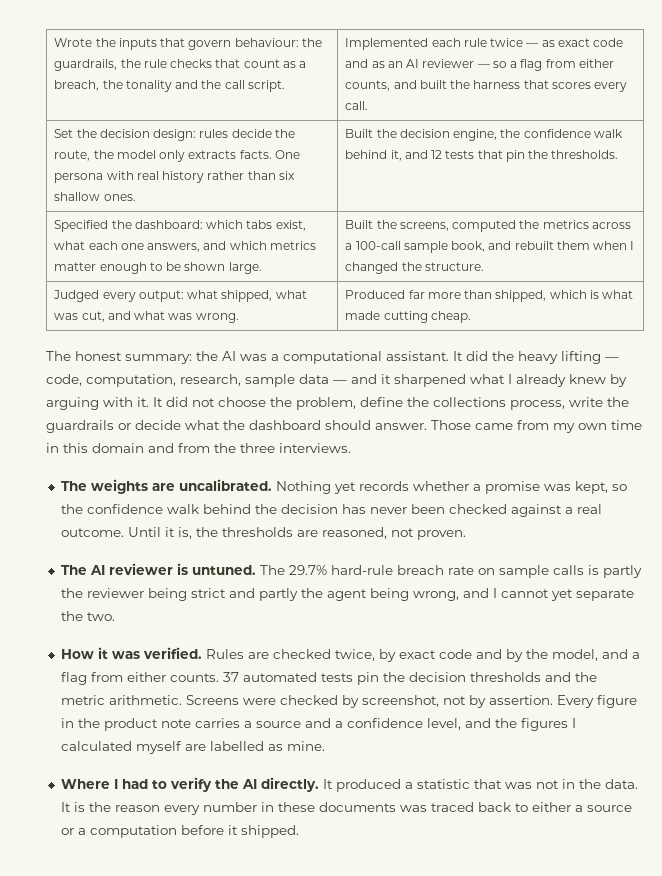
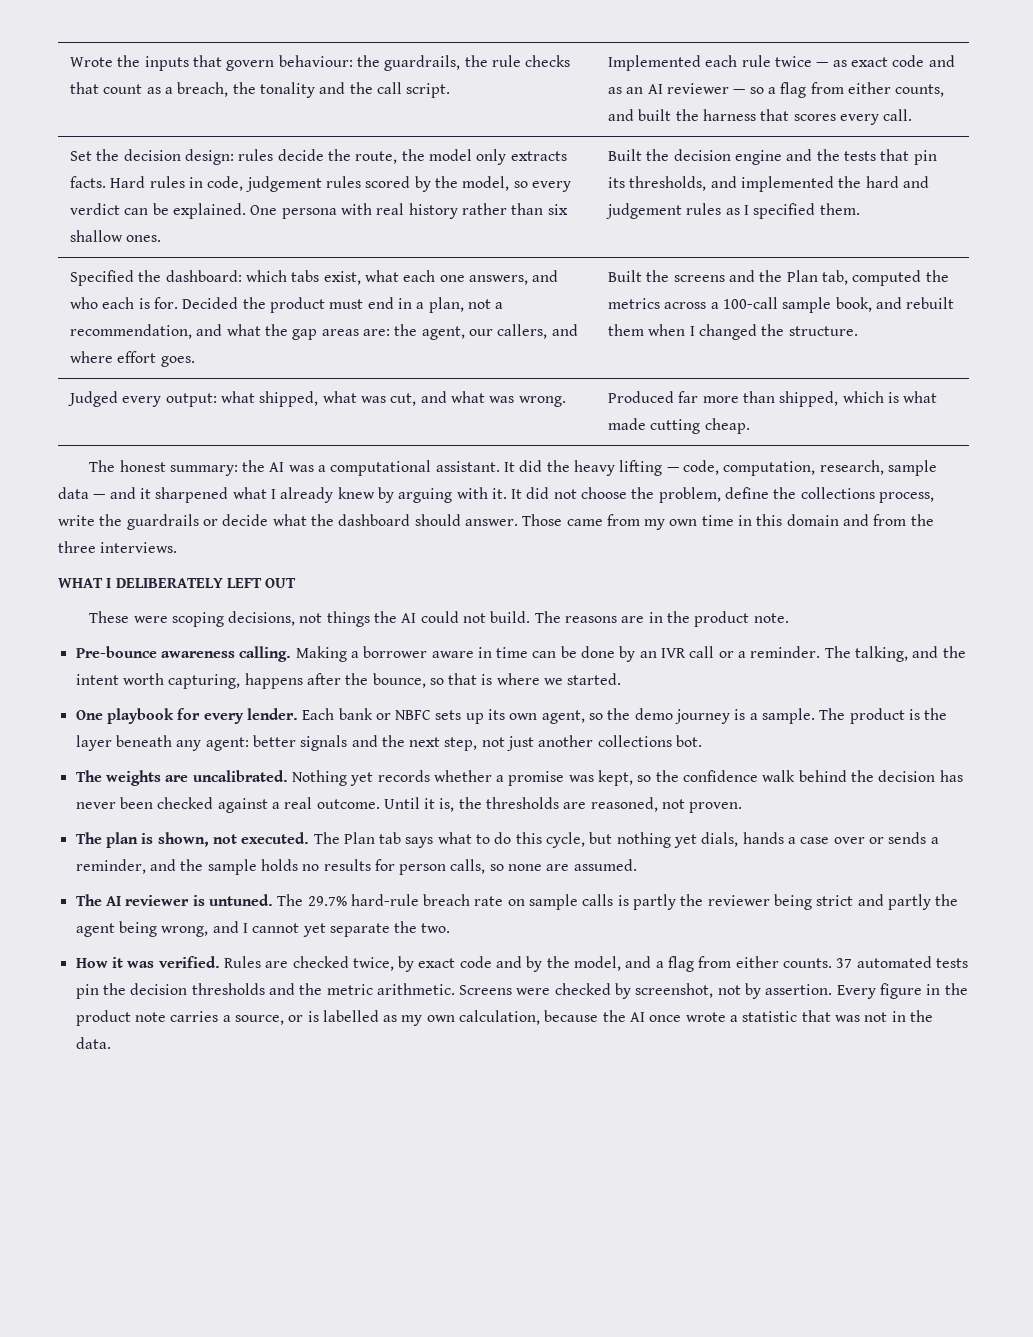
+ Hard rules in code, judgement rules scored by the model, so every verdict can be explained.
- Built the decision engine, the confidence walk behind it, and 12 tests that pin the thresholds.
+ Built the decision engine and the tests that pin its thresholds, and implemented the hard and judgement rules as I specified them.
- Specified the dashboard: which tabs exist, what each one answers, and which metrics matter enough to be shown large. | Built the screens, computed the metrics across a 100-call sample book, and rebuilt them when I changed the structure.
+ Specified the dashboard: which tabs exist, what each one answers, and who each is for. Decided the product must end in a plan, not a recommendation, and what the gap areas are: the agent, our callers, and where effort goes. | Built the screens and the Plan tab, computed the metrics across a 100-call sample book, and rebuilt them when I changed the structure.
+ WHAT I DELIBERATELY LEFT OUT
+ These were scoping decisions, not things the AI could not build. The reasons are in the product note.
+ Pre-bounce awareness calling. Making a borrower aware in time can be done by an IVR call or a reminder. The talking, and the intent worth capturing, happens after the bounce, so that is where we started.
+ One playbook for every lender. Each bank or NBFC sets up its own agent, so the demo journey is a sample. The product is the layer beneath any agent: better signals and the next step, not just another collections bot.
+ The plan is shown, not executed. The Plan tab says what to do this cycle, but nothing yet dials, hands a case over or sends a reminder, and the sample holds no results for person calls, so none are assumed.
- Every figure in the product note carries a source and a confidence level, and the figures I calculated myself are labelled as mine.
- Where I had to verify the AI directly. It produced a statistic that was not in the data. It is the reason every number in these documents was traced back to either a source or a computation before it shipped.
+ Every figure in the product note carries a source, or is labelled as my own calculation, because the AI once wrote a statistic that was not in the data.

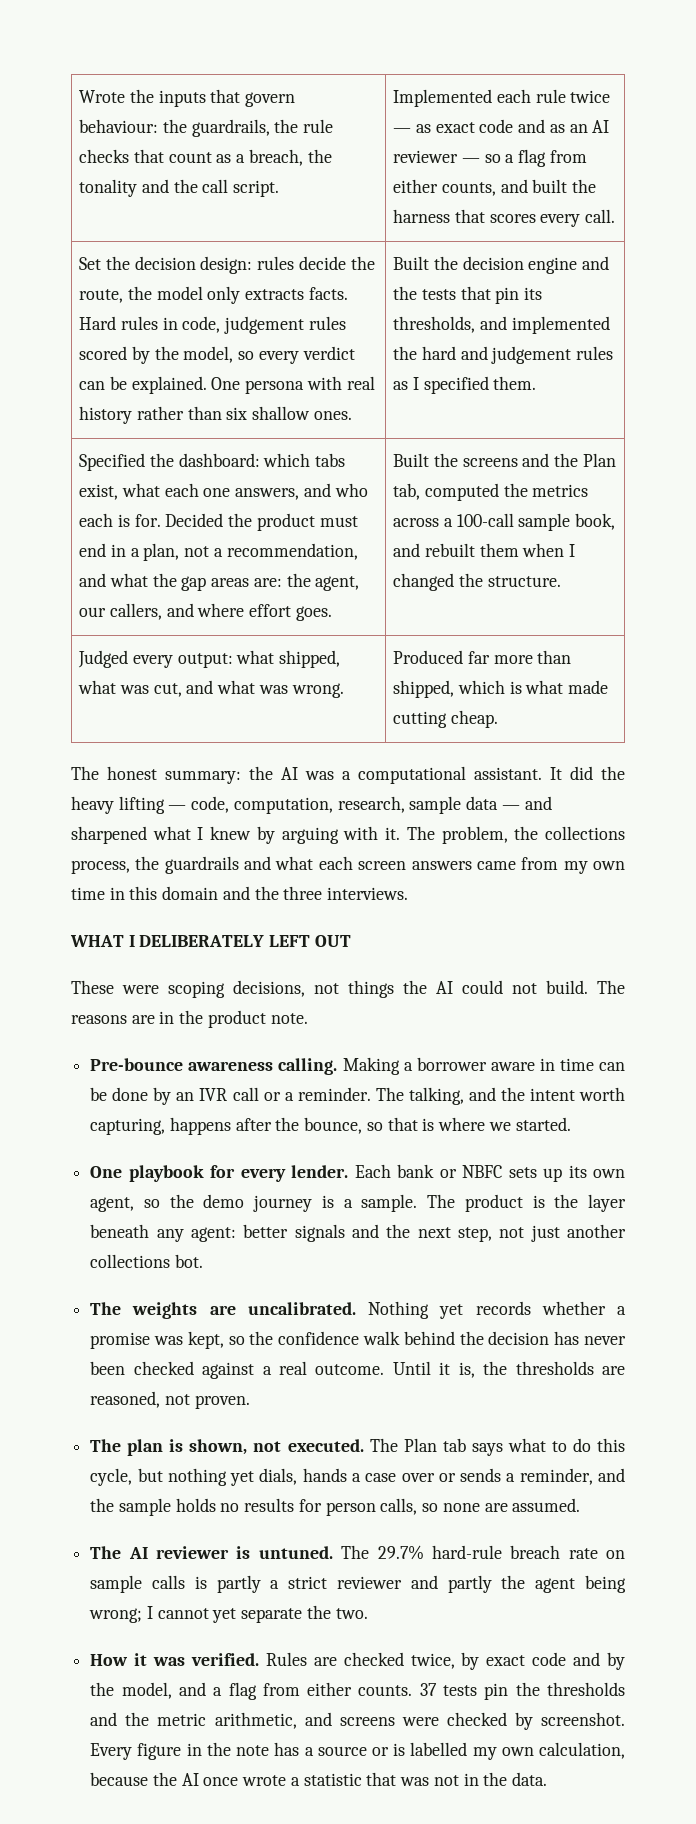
- It did the heavy lifting — code, computation, research, sample data — and it sharpened what I already knew by arguing with it.
+ It did the heavy lifting — code, computation, research, sample data — and sharpened what I knew by arguing with it.
- It did not choose the problem, define the collections process, write the guardrails or decide what the dashboard should answer. Those came from my own time in this domain and from the three interviews.
+ The problem, the collections process, the guardrails and what each screen answers came from my own time in this domain and the three interviews.
- The 29.7% hard-rule breach rate on sample calls is partly the reviewer being strict and partly the agent being wrong, and I cannot yet separate the two.
+ The 29.7% hard-rule breach rate on sample calls is partly a strict reviewer and partly the agent being wrong; I cannot yet separate the two.
- 37 automated tests pin the decision thresholds and the metric arithmetic. Screens were checked by screenshot, not by assertion. Every figure in the product note carries a source, or is labelled as my own calculation, because the AI once wrote a statistic that was not in the data.
+ 37 tests pin the thresholds and the metric arithmetic, and screens were checked by screenshot. Every figure in the note has a source or is labelled my own calculation, because the AI once wrote a statistic that was not in the data.

